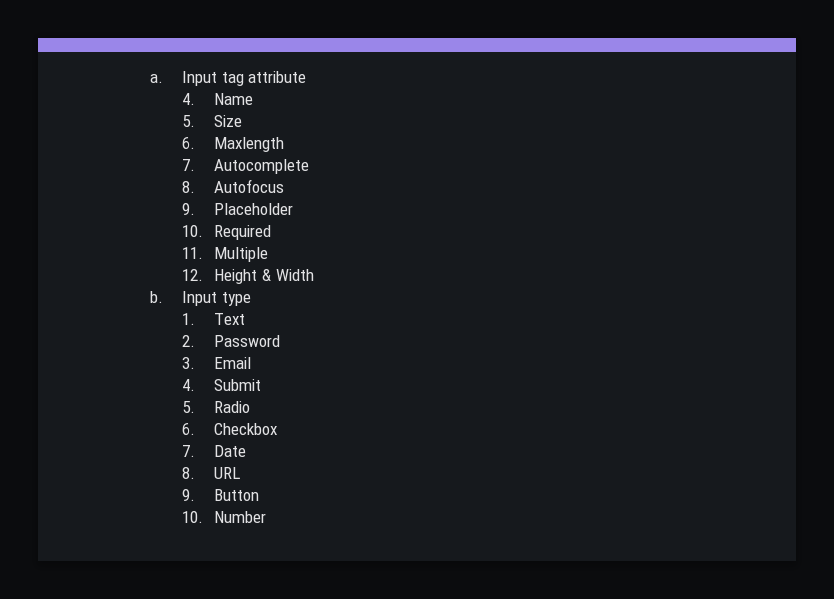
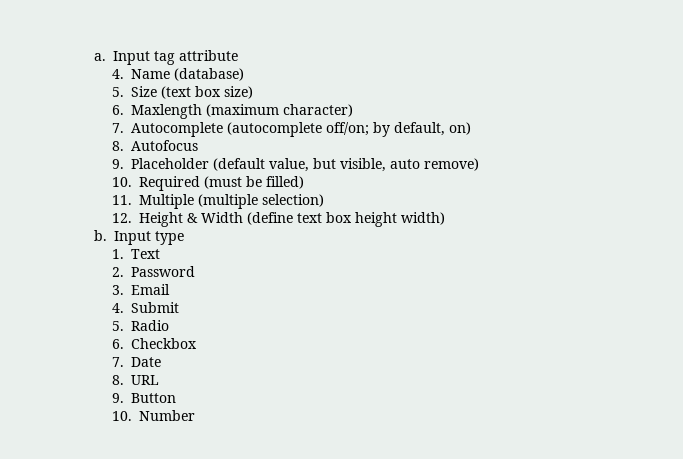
- 4. Name
+ 4. Name (database)
- 5. Size
+ 5. Size (text box size)
- 6. Maxlength
+ 6. Maxlength (maximum character)
- 7. Autocomplete
+ 7. Autocomplete (autocomplete off/on; by default, on)
- 9. Placeholder
+ 9. Placeholder (default value, but visible, auto remove)
- 10. Required
+ 10. Required (must be filled)
- 11. Multiple
+ 11. Multiple (multiple selection)
- 12. Height & Width
+ 12. Height & Width (define text box height width)

